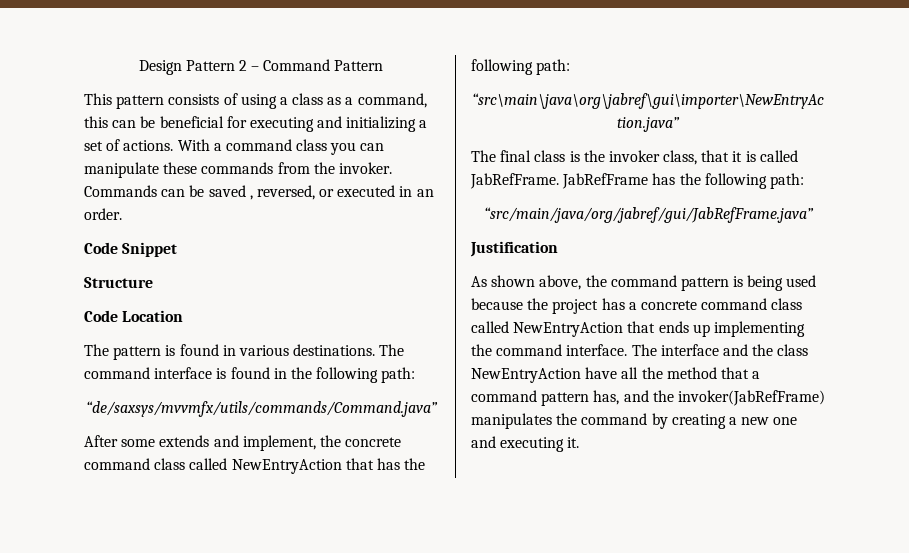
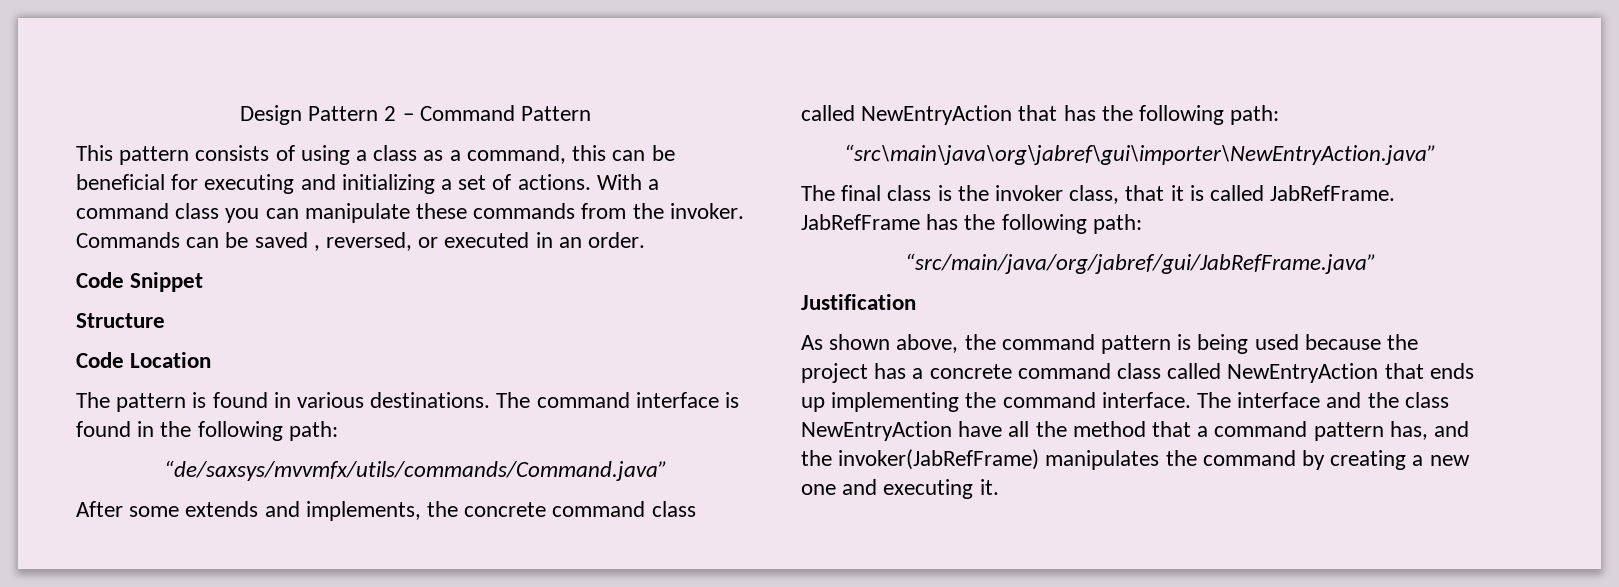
- After some extends and implement, the concrete command class called NewEntryAction that has the following path:
+ After some extends and implements, the concrete command class called NewEntryAction that has the following path:

